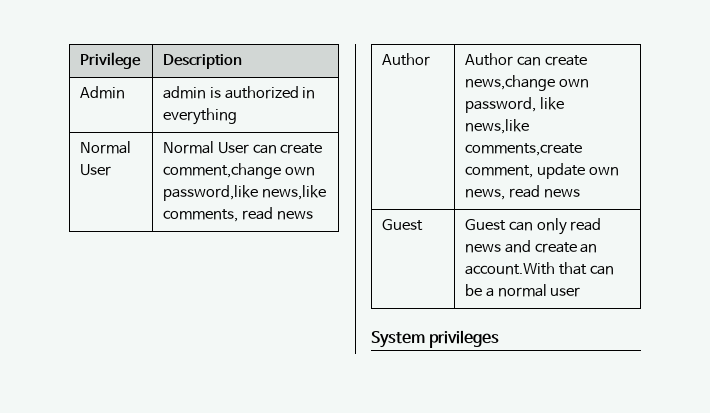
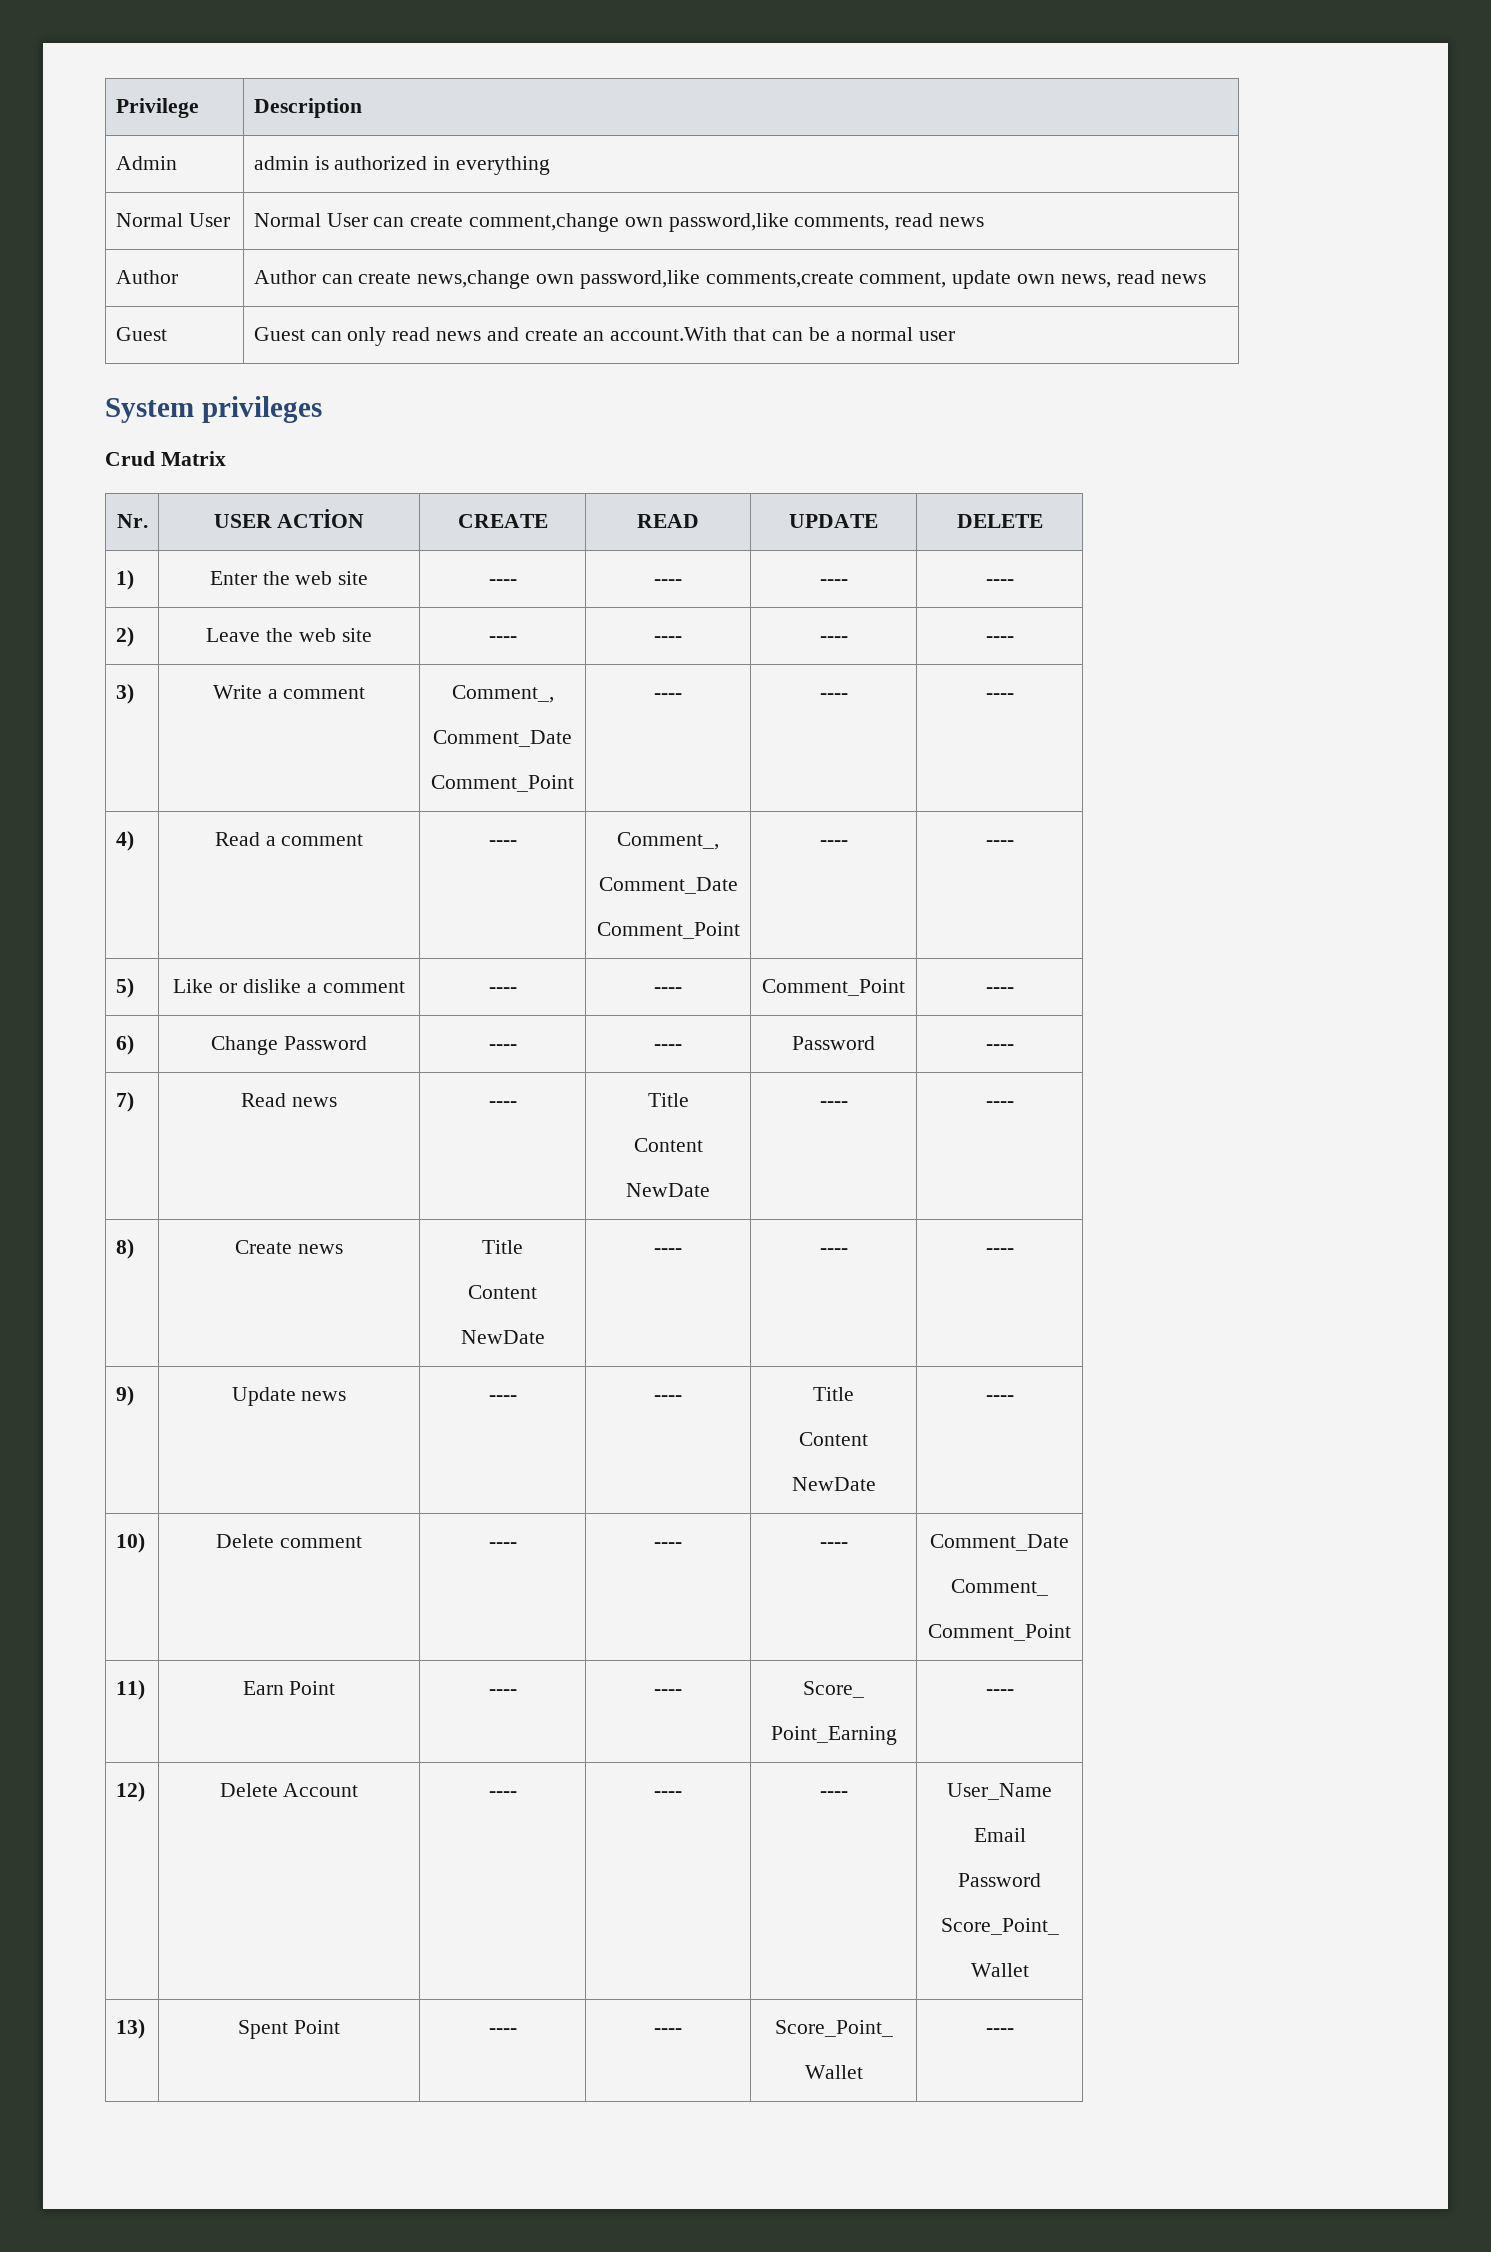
- Normal User | Normal User can create comment,change own password,like news,like comments, read news
+ Normal User | Normal User can create comment,change own password,like comments, read news
- Author | Author can create news,change own password, like news,like comments,create comment, update own news, read news
+ Author | Author can create news,change own password,like comments,create comment, update own news, read news
+ Crud Matrix
+ Nr. | USER ACTİON | CREATE | READ | UPDATE | DELETE
+ 1) | Enter the web site | ---- | ---- | ---- | ----
+ 2) | Leave the web site | ---- | ---- | ---- | ----
+ 3) | Write a comment | Comment_,
+ Comment_Date
+ Comment_Point | ---- | ---- | ----
+ 4) | Read a comment | ---- | Comment_,
+ Comment_Date
+ Comment_Point | ---- | ----
+ 5) | Like or dislike a comment | ---- | ---- | Comment_Point | ----
+ 6) | Change Password | ---- | ---- | Password | ----
+ 7) | Read news | ---- | Title
+ Content
+ NewDate | ---- | ----
+ 8) | Create news | Title
+ Content
+ NewDate | ---- | ---- | ----
+ 9) | Update news | ---- | ---- | Title
+ Content
+ NewDate | ----
+ 10) | Delete comment | ---- | ---- | ---- | Comment_Date
+ Comment_
+ Comment_Point
+ 11) | Earn Point | ---- | ---- | Score_
+ Point_Earning | ----
+ 12) | Delete Account | ---- | ---- | ---- | User_Name
+ Email
+ Password
+ Score_Point_
+ Wallet
+ 13) | Spent Point | ---- | ---- | Score_Point_
+ Wallet | ----

